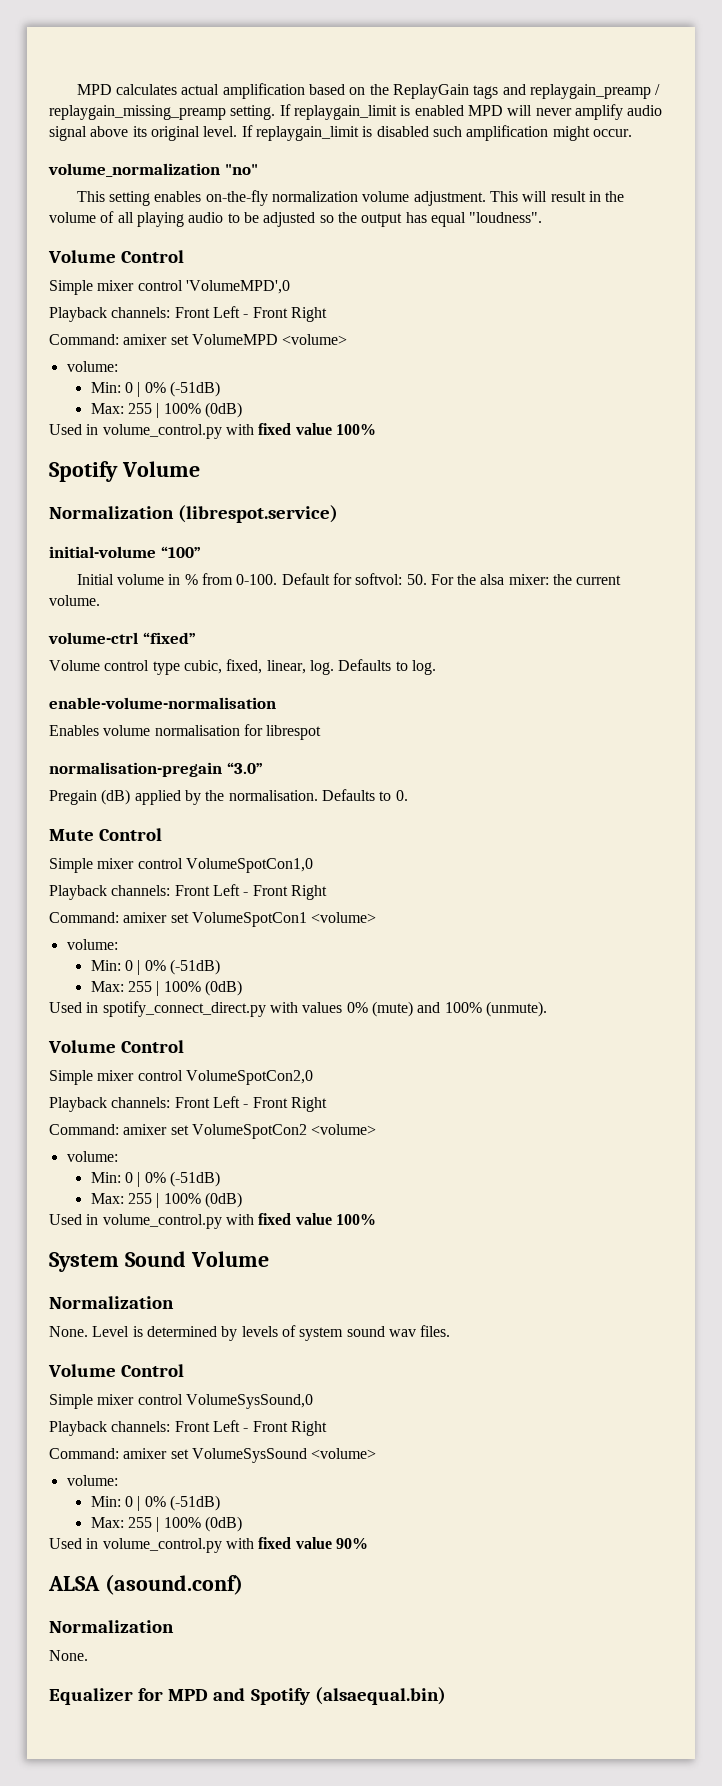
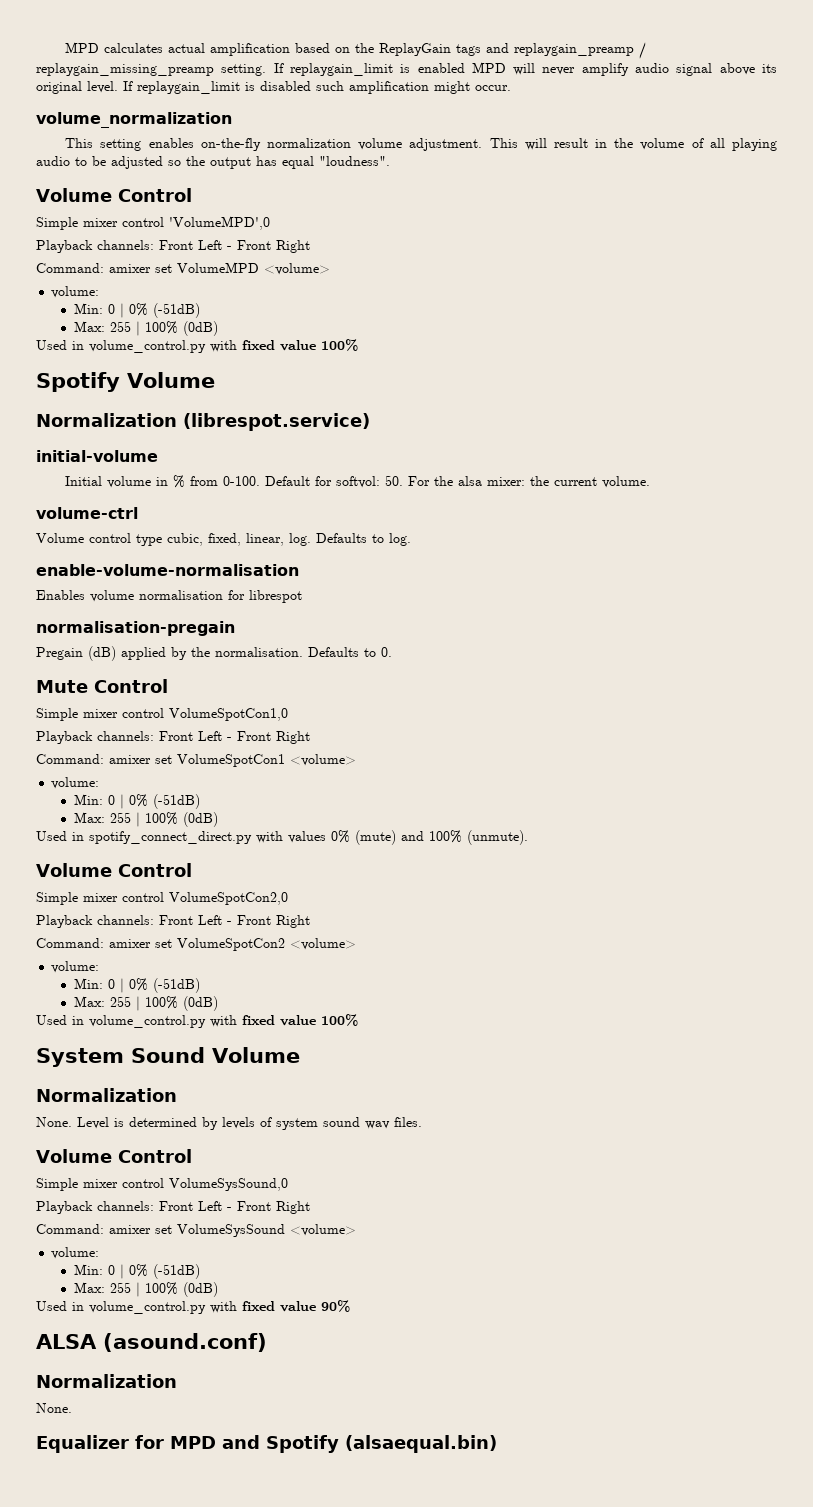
- volume_normalization "no"
+ volume_normalization
- initial-volume “100”
+ initial-volume
- volume-ctrl “fixed”
+ volume-ctrl
- normalisation-pregain “3.0”
+ normalisation-pregain

